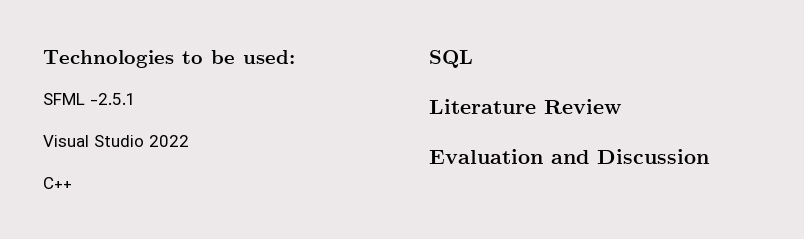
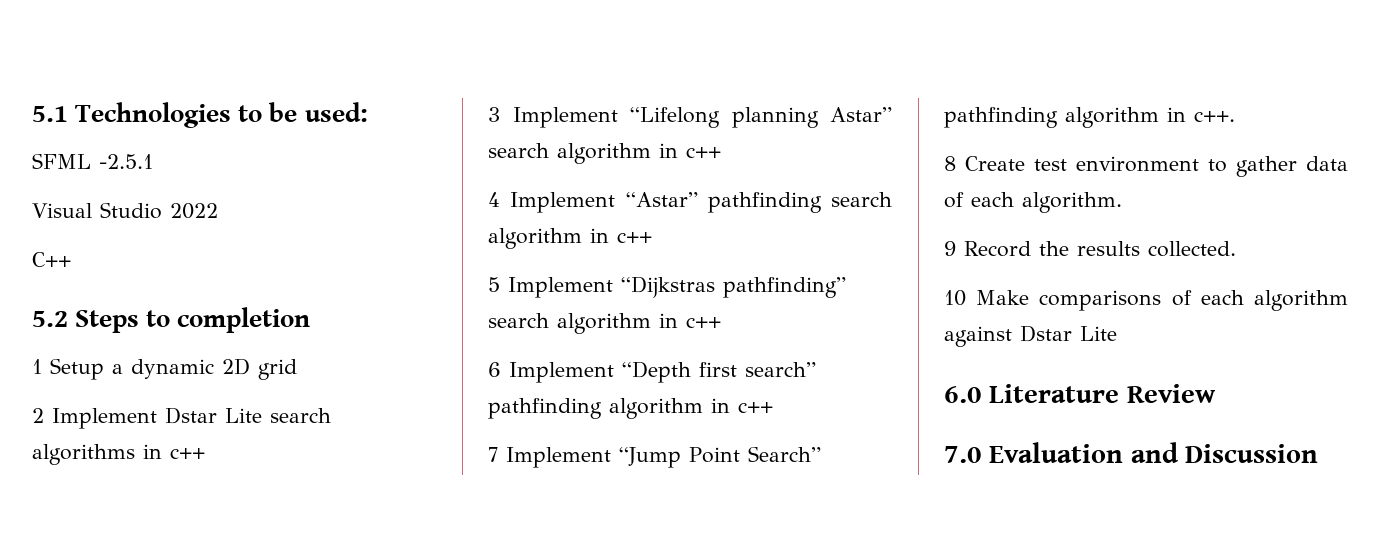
- Technologies to be used:
+ 5.1 Technologies to be used:
- SQL
- Literature Review
+ 5.2 Steps to completion
+ 1 Setup a dynamic 2D grid
+ 2 Implement Dstar Lite search algorithms in c++
+ 3 Implement “Lifelong planning Astar” search algorithm in c++
+ 4 Implement “Astar” pathfinding search algorithm in c++
+ 5 Implement “Dijkstras pathfinding” search algorithm in c++
+ 6 Implement “Depth first search” pathfinding algorithm in c++
+ 7 Implement “Jump Point Search” pathfinding algorithm in c++.
+ 8 Create test environment to gather data of each algorithm.
+ 9 Record the results collected.
+ 10 Make comparisons of each algorithm against Dstar Lite
+ 6.0 Literature Review
- Evaluation and Discussion
+ 7.0 Evaluation and Discussion

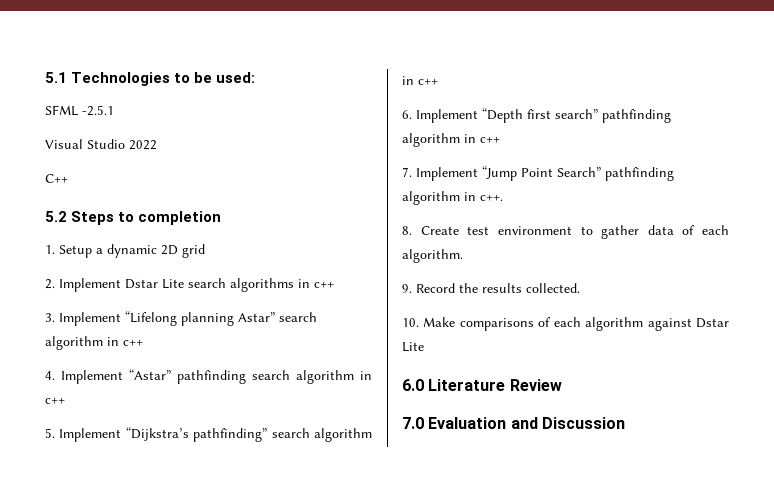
- 1 Setup a dynamic 2D grid
+ 1. Setup a dynamic 2D grid
- 2 Implement Dstar Lite search algorithms in c++
+ 2. Implement Dstar Lite search algorithms in c++
- 3 Implement “Lifelong planning Astar” search algorithm in c++
+ 3. Implement “Lifelong planning Astar” search algorithm in c++
- 4 Implement “Astar” pathfinding search algorithm in c++
+ 4. Implement “Astar” pathfinding search algorithm in c++
- 5 Implement “Dijkstras pathfinding” search algorithm in c++
+ 5. Implement “Dijkstra’s pathfinding” search algorithm in c++
- 6 Implement “Depth first search” pathfinding algorithm in c++
+ 6. Implement “Depth first search” pathfinding algorithm in c++
- 7 Implement “Jump Point Search” pathfinding algorithm in c++.
+ 7. Implement “Jump Point Search” pathfinding algorithm in c++.
- 8 Create test environment to gather data of each algorithm.
+ 8. Create test environment to gather data of each algorithm.
- 9 Record the results collected.
+ 9. Record the results collected.
- 10 Make comparisons of each algorithm against Dstar Lite
+ 10. Make comparisons of each algorithm against Dstar Lite

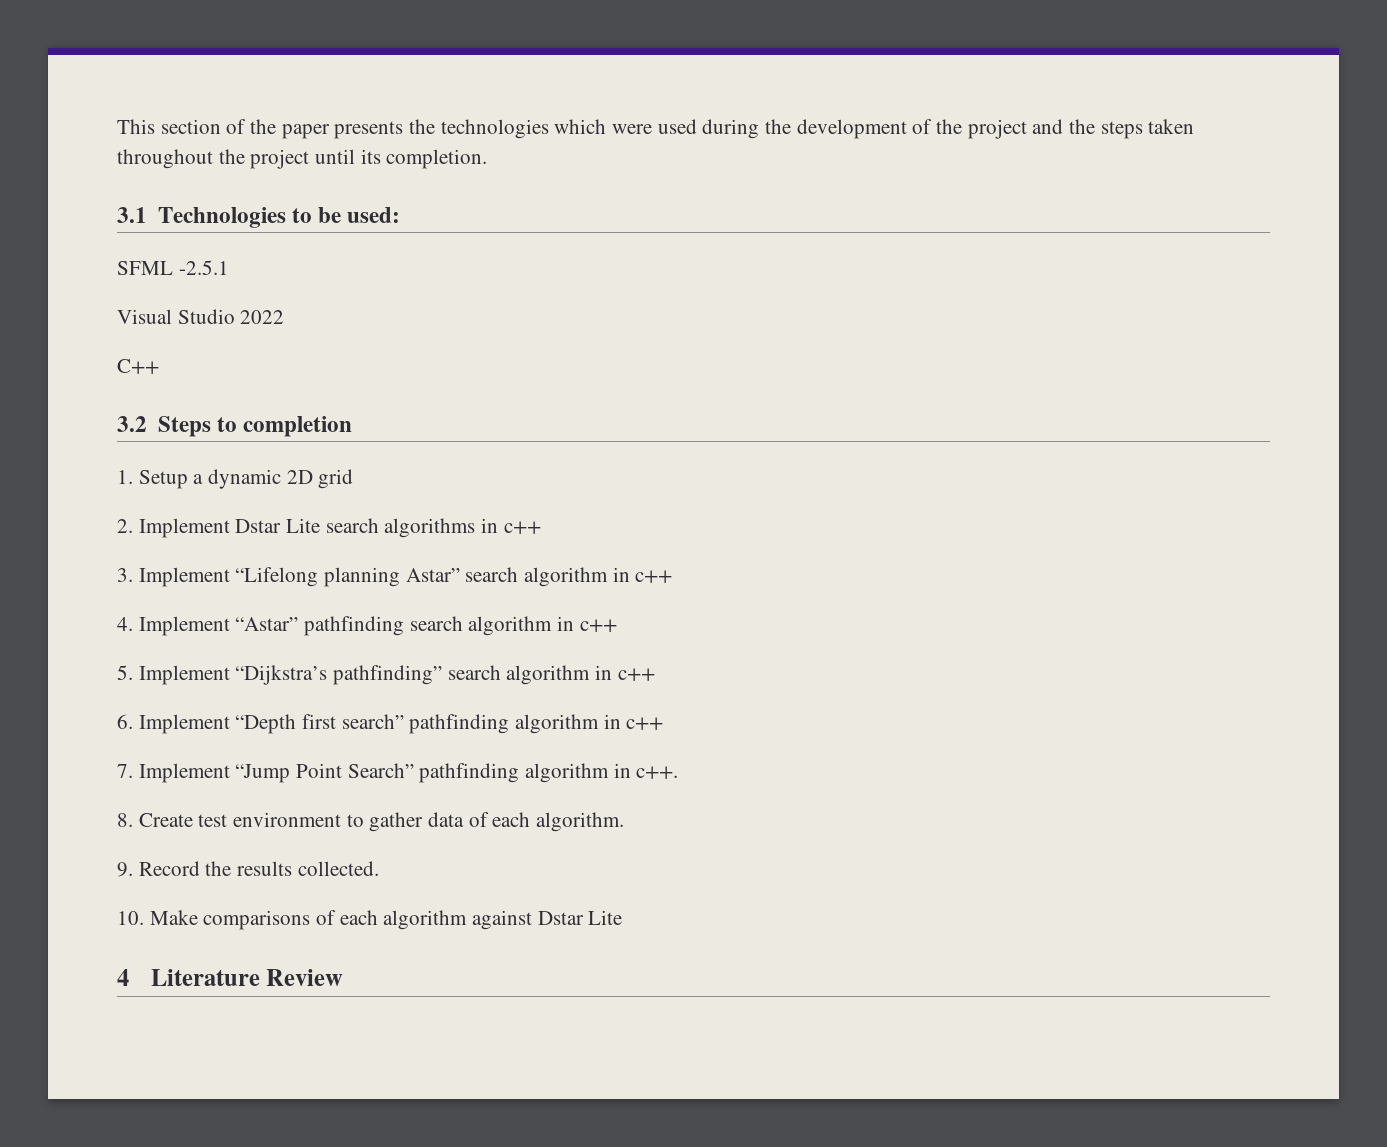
- 5.1 Technologies to be used:
+ This section of the paper presents the technologies which were used during the development of the project and the steps taken throughout the project until its completion.
+ 3.1 Technologies to be used:
- 5.2 Steps to completion
+ 3.2 Steps to completion
- 6.0 Literature Review
+ 4 Literature Review
- 7.0 Evaluation and Discussion

